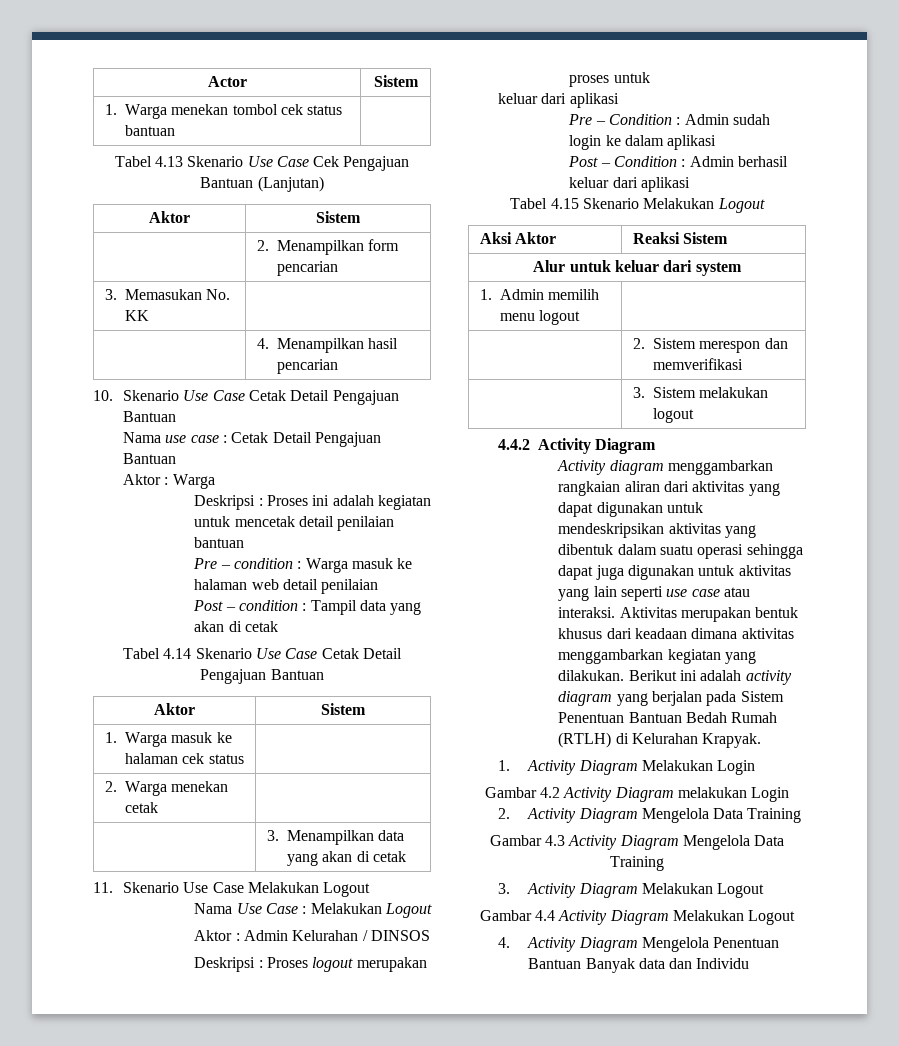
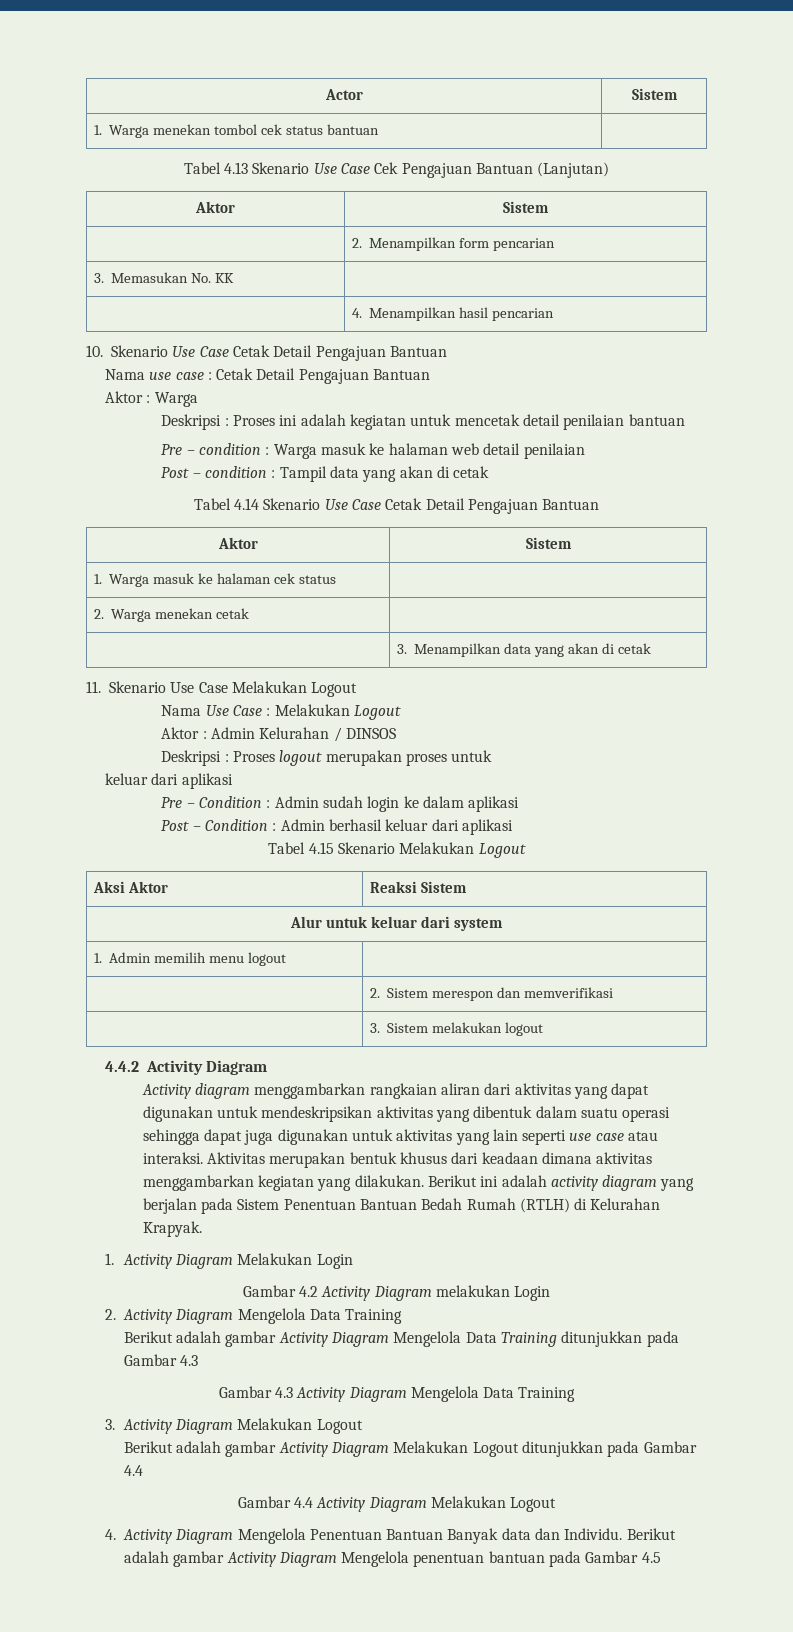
+ Berikut adalah gambar Activity Diagram Mengelola Data Training ditunjukkan pada Gambar 4.3
+ Berikut adalah gambar Activity Diagram Melakukan Logout ditunjukkan pada Gambar 4.4
- 4. Activity Diagram Mengelola Penentuan Bantuan Banyak data dan Individu
+ 4. Activity Diagram Mengelola Penentuan Bantuan Banyak data dan Individu. Berikut adalah gambar Activity Diagram Mengelola penentuan bantuan pada Gambar 4.5

